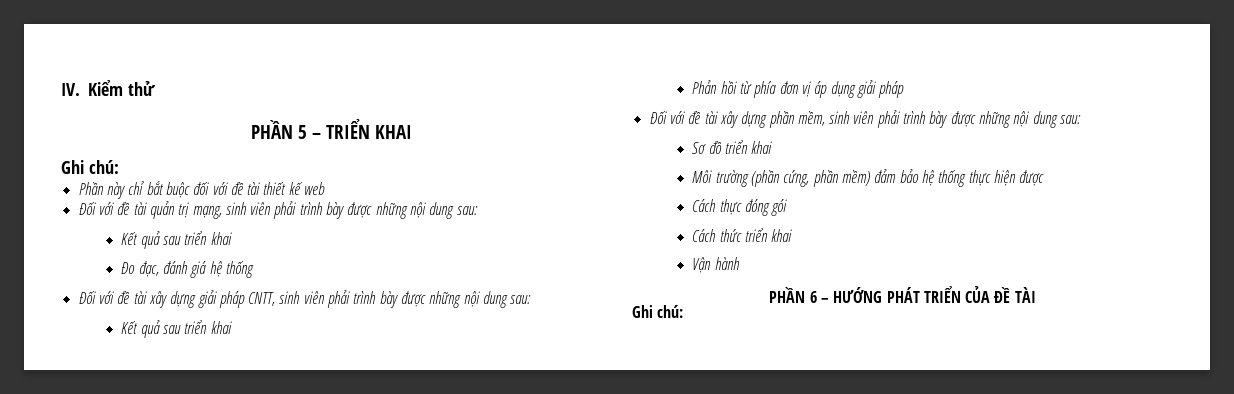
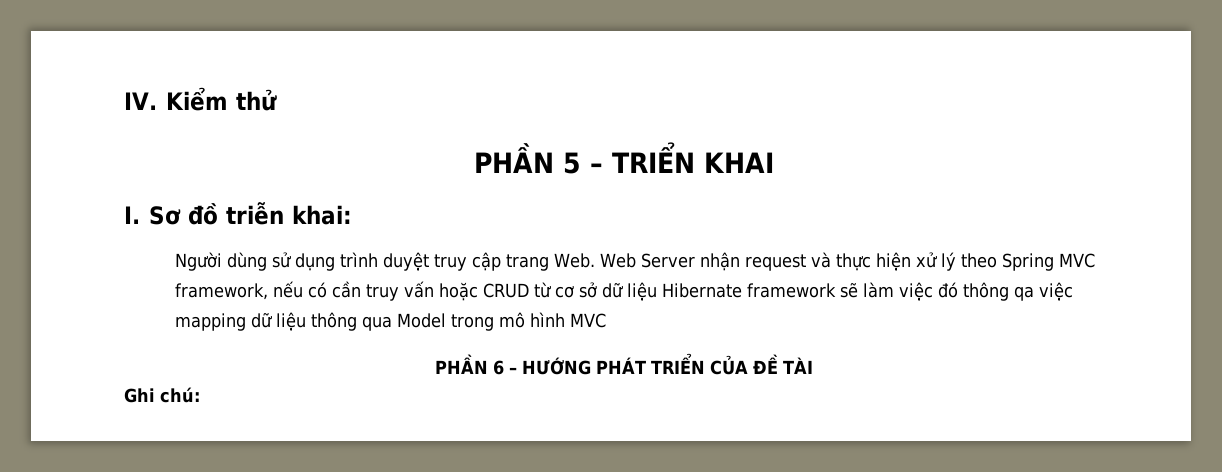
  PHẦN 5 – TRIỂN KHAI
- Ghi chú:
- Phần này chỉ bắt buộc đối với đề tài thiết kế web
- Đối với đề tài quản trị mạng, sinh viên phải trình bày được những nội dung sau:
- Kết quả sau triển khai
- Đo đạc, đánh giá hệ thống
- Đối với đề tài xây dựng giải pháp CNTT, sinh viên phải trình bày được những nội dung sau:
- Kết quả sau triển khai
- Phản hồi từ phía đơn vị áp dụng giải pháp
- Đối với đề tài xây dựng phần mềm, sinh viên phải trình bày được những nội dung sau:
- Sơ đồ triển khai
- Môi trường (phần cứng, phần mềm) đảm bảo hệ thống thực hiện được
- Cách thực đóng gói
- Cách thức triển khai
- Vận hành
+ I. Sơ đồ triễn khai:
+ Người dùng sử dụng trình duyệt truy cập trang Web. Web Server nhận request và thực hiện xử lý theo Spring MVC framework, nếu có cần truy vấn hoặc CRUD từ cơ sở dữ liệu Hibernate framework sẽ làm việc đó thông qa việc mapping dữ liệu thông qua Model trong mô hình MVC

